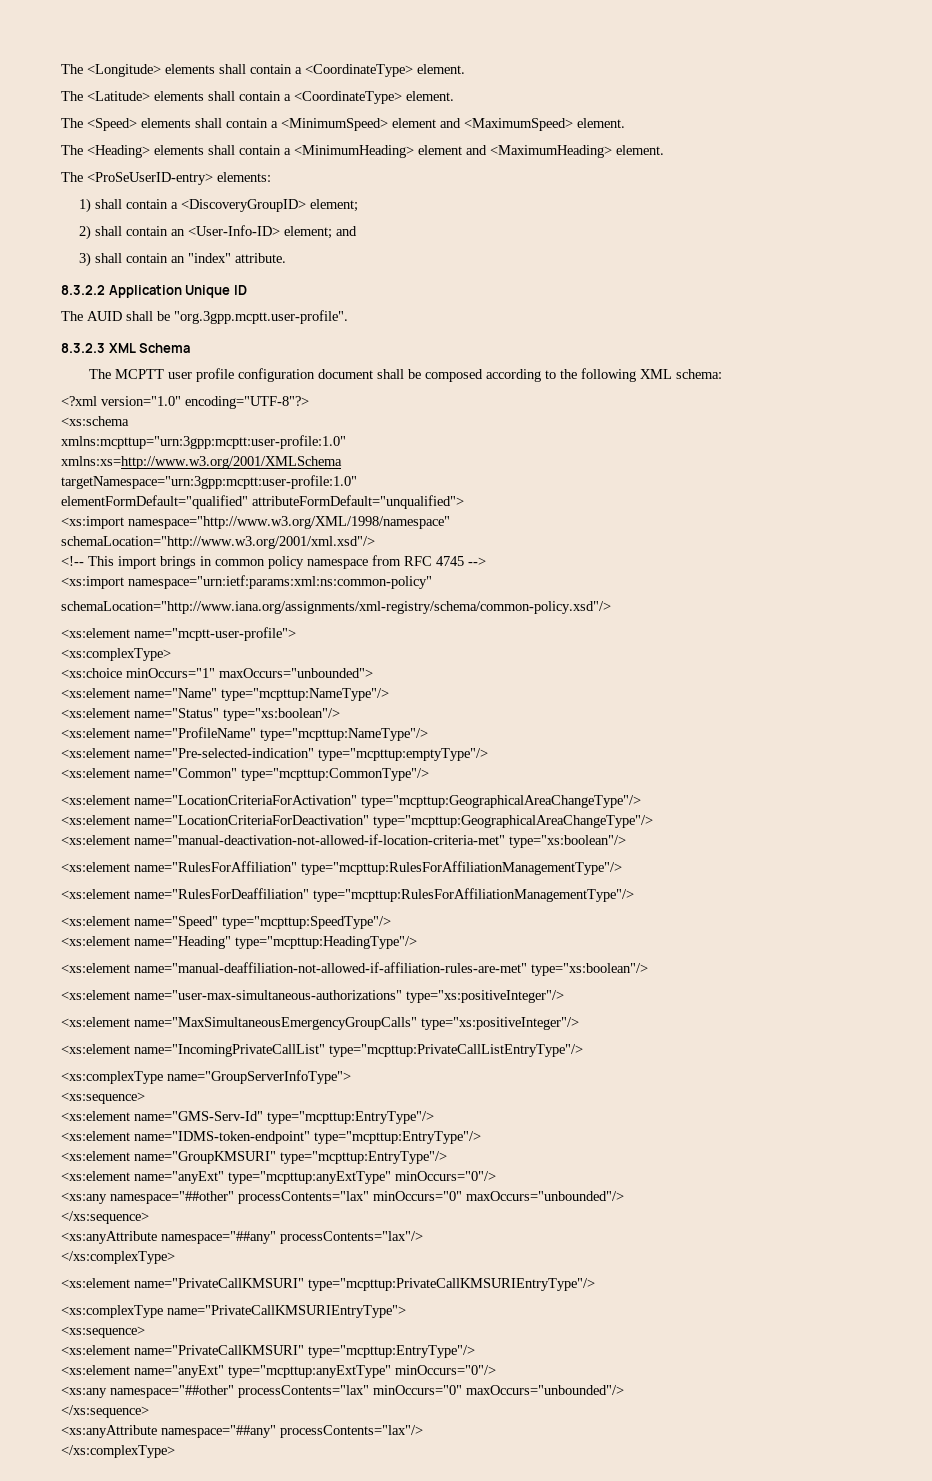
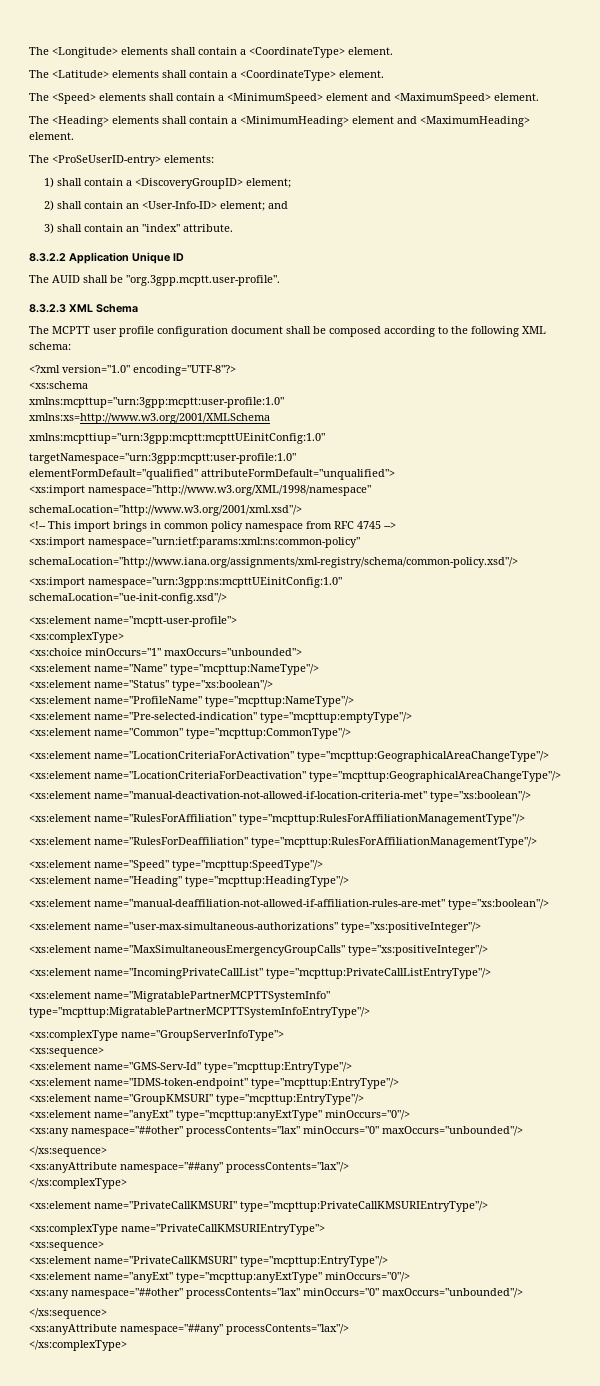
+ xmlns:mcpttiup="urn:3gpp:mcptt:mcpttUEinitConfig:1.0"
+ <xs:import namespace="urn:3gpp:ns:mcpttUEinitConfig:1.0"
+ schemaLocation="ue-init-config.xsd"/>
+ <xs:element name="MigratablePartnerMCPTTSystemInfo" type="mcpttup:MigratablePartnerMCPTTSystemInfoEntryType"/>

